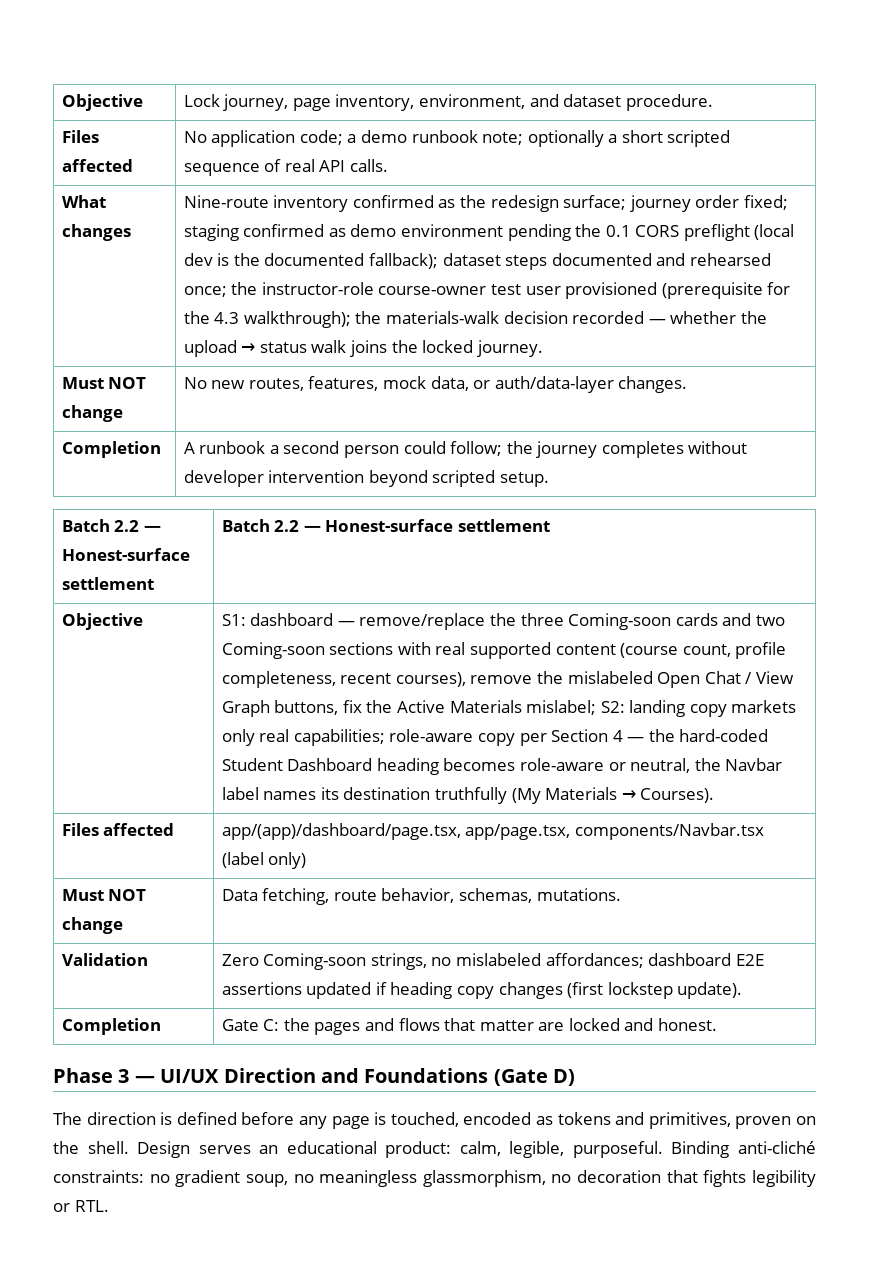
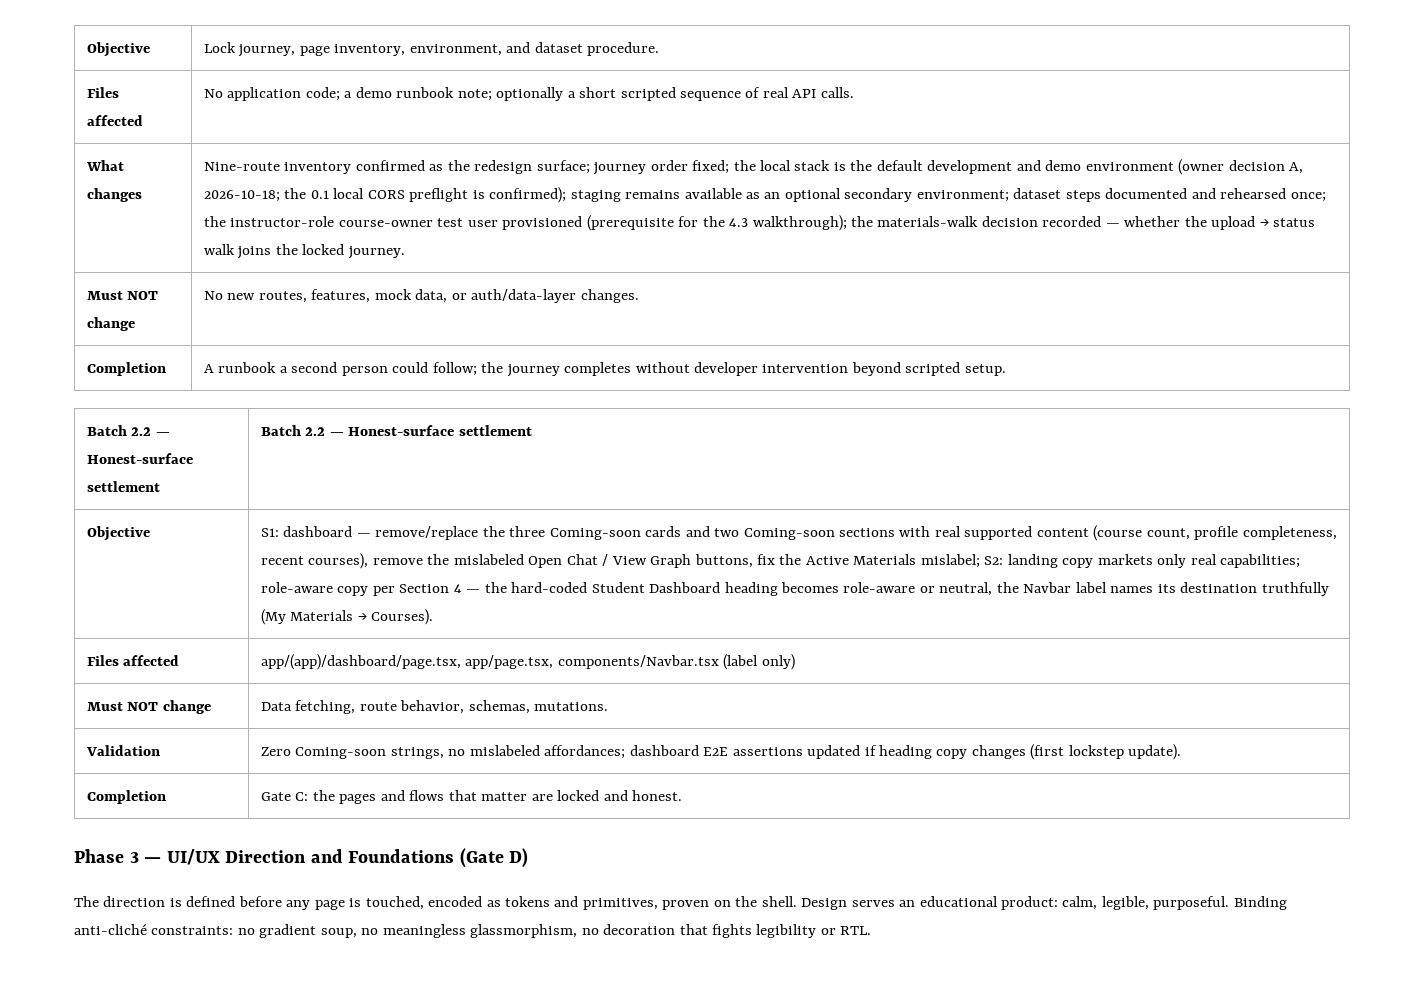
- Nine-route inventory confirmed as the redesign surface; journey order fixed; staging confirmed as demo environment pending the 0.1 CORS preflight (local dev is the documented fallback); dataset steps documented and rehearsed once; the instructor-role course-owner test user provisioned (prerequisite for the 4.3 walkthrough); the materials-walk decision recorded — whether the upload → status walk joins the locked journey.
+ Nine-route inventory confirmed as the redesign surface; journey order fixed; the local stack is the default development and demo environment (owner decision A, 2026-10-18; the 0.1 local CORS preflight is confirmed); staging remains available as an optional secondary environment; dataset steps documented and rehearsed once; the instructor-role course-owner test user provisioned (prerequisite for the 4.3 walkthrough); the materials-walk decision recorded — whether the upload → status walk joins the locked journey.

